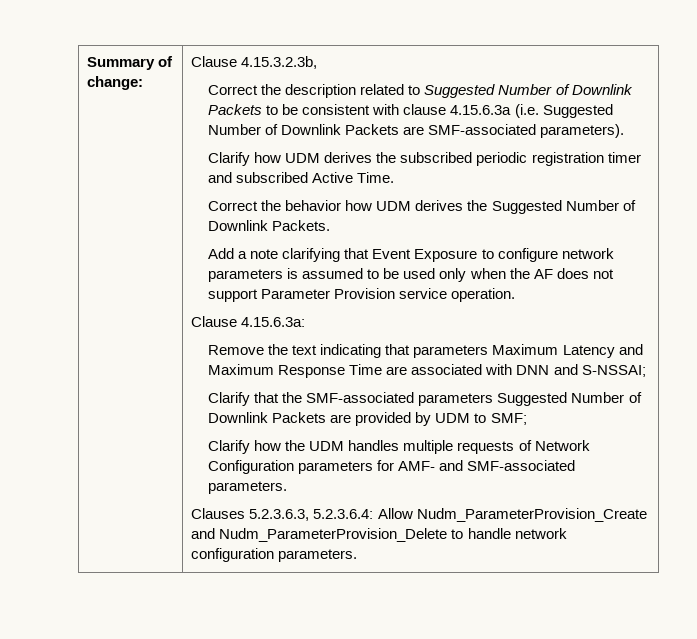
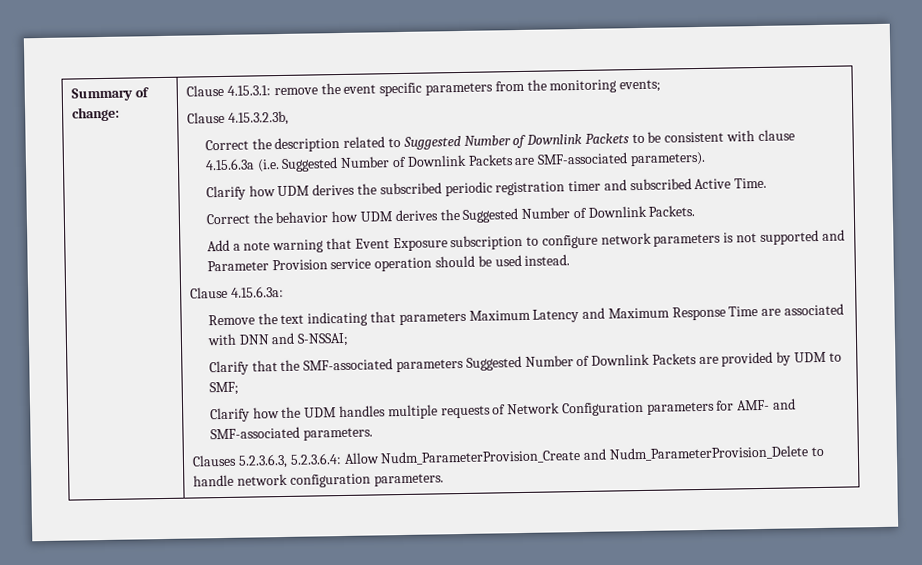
+ Clause 4.15.3.1: remove the event specific parameters from the monitoring events;
- Add a note clarifying that Event Exposure to configure network parameters is assumed to be used only when the AF does not support Parameter Provision service operation.
+ Add a note warning that Event Exposure subscription to configure network parameters is not supported and Parameter Provision service operation should be used instead.

